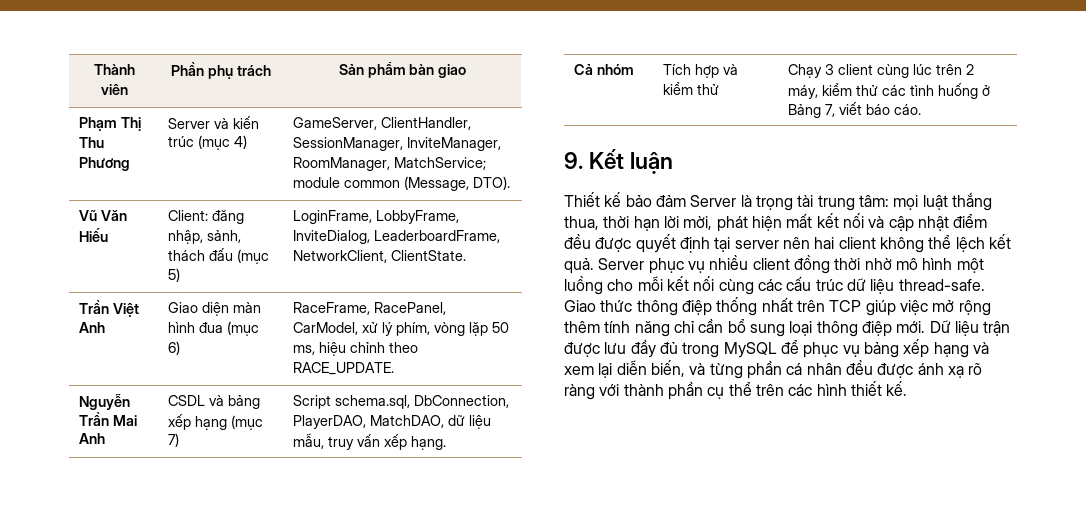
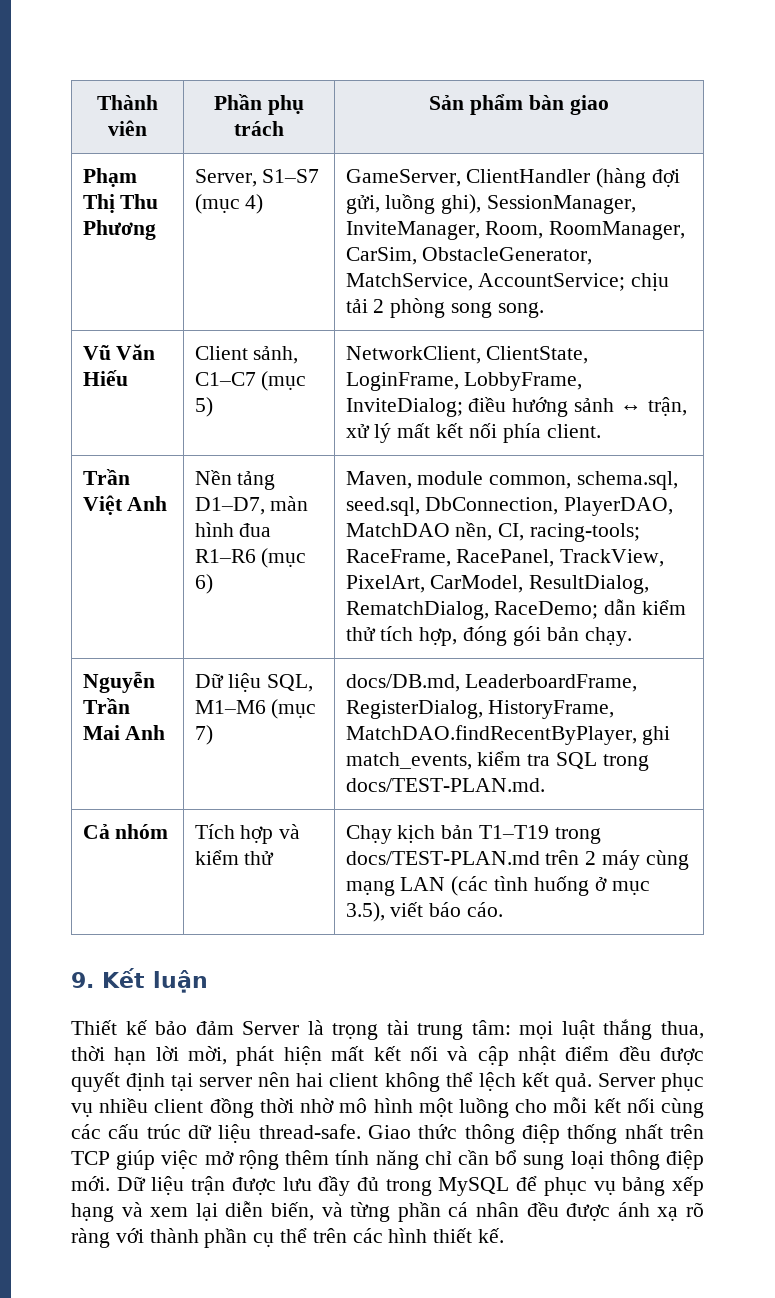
- Phạm Thị Thu Phương | Server và kiến trúc (mục 4) | GameServer, ClientHandler, SessionManager, InviteManager, RoomManager, MatchService; module common (Message, DTO).
- Vũ Văn Hiếu | Client: đăng nhập, sảnh, thách đấu (mục 5) | LoginFrame, LobbyFrame, InviteDialog, LeaderboardFrame, NetworkClient, ClientState.
+ Phạm Thị Thu Phương | Server, S1–S7 (mục 4) | GameServer, ClientHandler (hàng đợi gửi, luồng ghi), SessionManager, InviteManager, Room, RoomManager, CarSim, ObstacleGenerator, MatchService, AccountService; chịu tải 2 phòng song song.
+ Vũ Văn Hiếu | Client sảnh, C1–C7 (mục 5) | NetworkClient, ClientState, LoginFrame, LobbyFrame, InviteDialog; điều hướng sảnh ↔ trận, xử lý mất kết nối phía client.
- Trần Việt Anh | Giao diện màn hình đua (mục 6) | RaceFrame, RacePanel, CarModel, xử lý phím, vòng lặp 50 ms, hiệu chỉnh theo RACE_UPDATE.
- Nguyễn Trần Mai Anh | CSDL và bảng xếp hạng (mục 7) | Script schema.sql, DbConnection, PlayerDAO, MatchDAO, dữ liệu mẫu, truy vấn xếp hạng.
+ Trần Việt Anh | Nền tảng D1–D7, màn hình đua R1–R6 (mục 6) | Maven, module common, schema.sql, seed.sql, DbConnection, PlayerDAO, MatchDAO nền, CI, racing-tools; RaceFrame, RacePanel, TrackView, PixelArt, CarModel, ResultDialog, RematchDialog, RaceDemo; dẫn kiểm thử tích hợp, đóng gói bản chạy.
+ Nguyễn Trần Mai Anh | Dữ liệu SQL, M1–M6 (mục 7) | docs/DB.md, LeaderboardFrame, RegisterDialog, HistoryFrame, MatchDAO.findRecentByPlayer, ghi match_events, kiểm tra SQL trong docs/TEST-PLAN.md.
- Cả nhóm | Tích hợp và kiểm thử | Chạy 3 client cùng lúc trên 2 máy, kiểm thử các tình huống ở Bảng 7, viết báo cáo.
+ Cả nhóm | Tích hợp và kiểm thử | Chạy kịch bản T1–T19 trong docs/TEST-PLAN.md trên 2 máy cùng mạng LAN (các tình huống ở mục 3.5), viết báo cáo.

